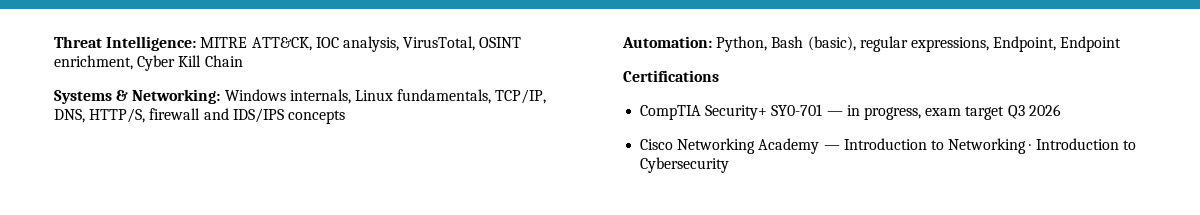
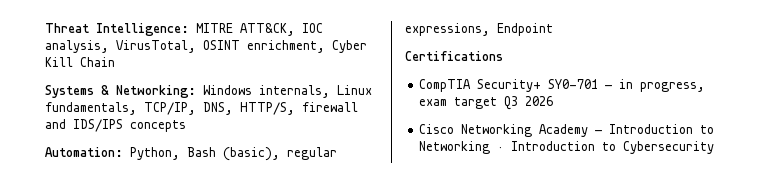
- Automation: Python, Bash (basic), regular expressions, Endpoint, Endpoint
+ Automation: Python, Bash (basic), regular expressions, Endpoint

